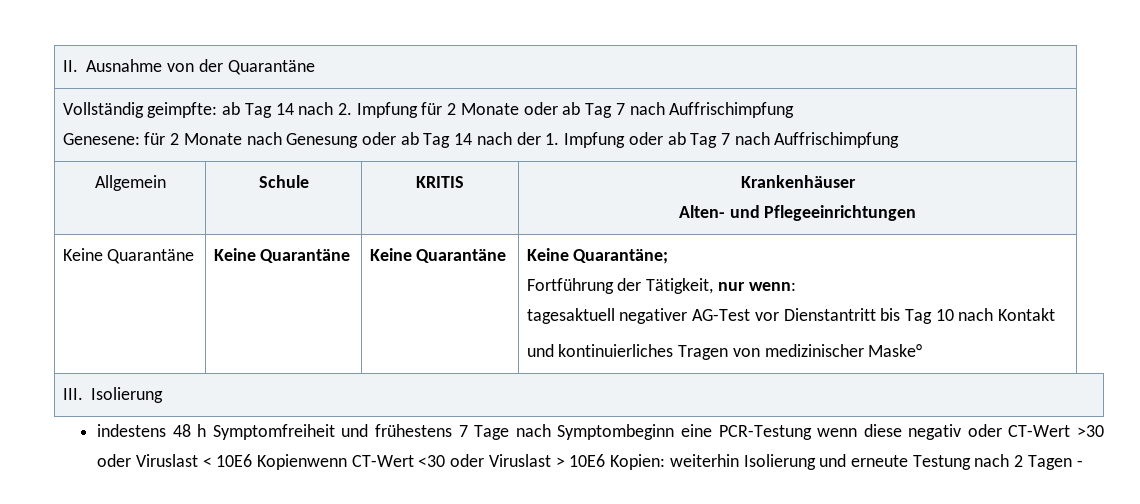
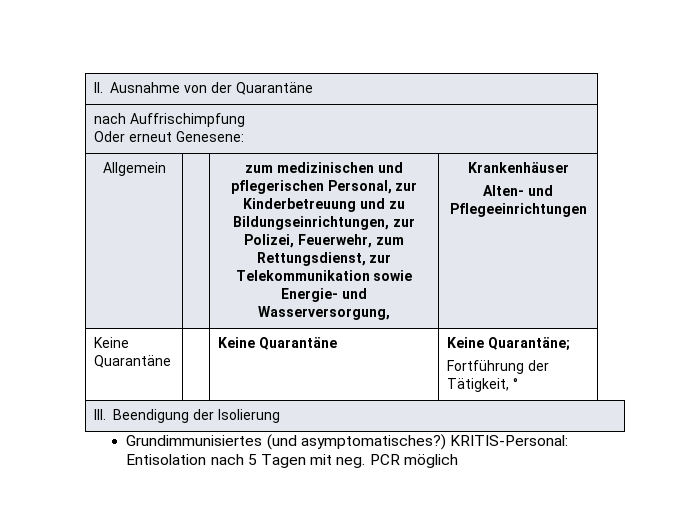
- Vollständig geimpfte: ab Tag 14 nach 2. Impfung für 2 Monate oder ab Tag 7 nach Auffrischimpfung
- Genesene: für 2 Monate nach Genesung oder ab Tag 14 nach der 1. Impfung oder ab Tag 7 nach Auffrischimpfung
- Allgemein | Schule | KRITIS | Krankenhäuser
+ nach Auffrischimpfung
+ Oder erneut Genesene:
+ Allgemein | | zum medizinischen und pflegerischen Personal, zur Kinderbetreuung und zu Bildungseinrichtungen, zur Polizei, Feuerwehr, zum Rettungsdienst, zur Telekommunikation sowie Energie- und Wasserversorgung, | Krankenhäuser
- Keine Quarantäne | Keine Quarantäne | Keine Quarantäne | Keine Quarantäne;
- Fortführung der Tätigkeit, nur wenn:
- tagesaktuell negativer AG-Test vor Dienstantritt bis Tag 10 nach Kontakt
- und kontinuierliches Tragen von medizinischer Maske°
+ Keine Quarantäne | | Keine Quarantäne | Keine Quarantäne;
+ Fortführung der Tätigkeit, °
- III. Isolierung
+ III. Beendigung der Isolierung
- indestens 48 h Symptomfreiheit und frühestens 7 Tage nach Symptombeginn eine PCR-Testung wenn diese negativ oder CT-Wert >30 oder Viruslast < 10E6 Kopienwenn CT-Wert <30 oder Viruslast > 10E6 Kopien: weiterhin Isolierung und erneute Testung nach 2 Tagen -
+ Grundimmunisiertes (und asymptomatisches?) KRITIS-Personal: Entisolation nach 5 Tagen mit neg. PCR möglich

